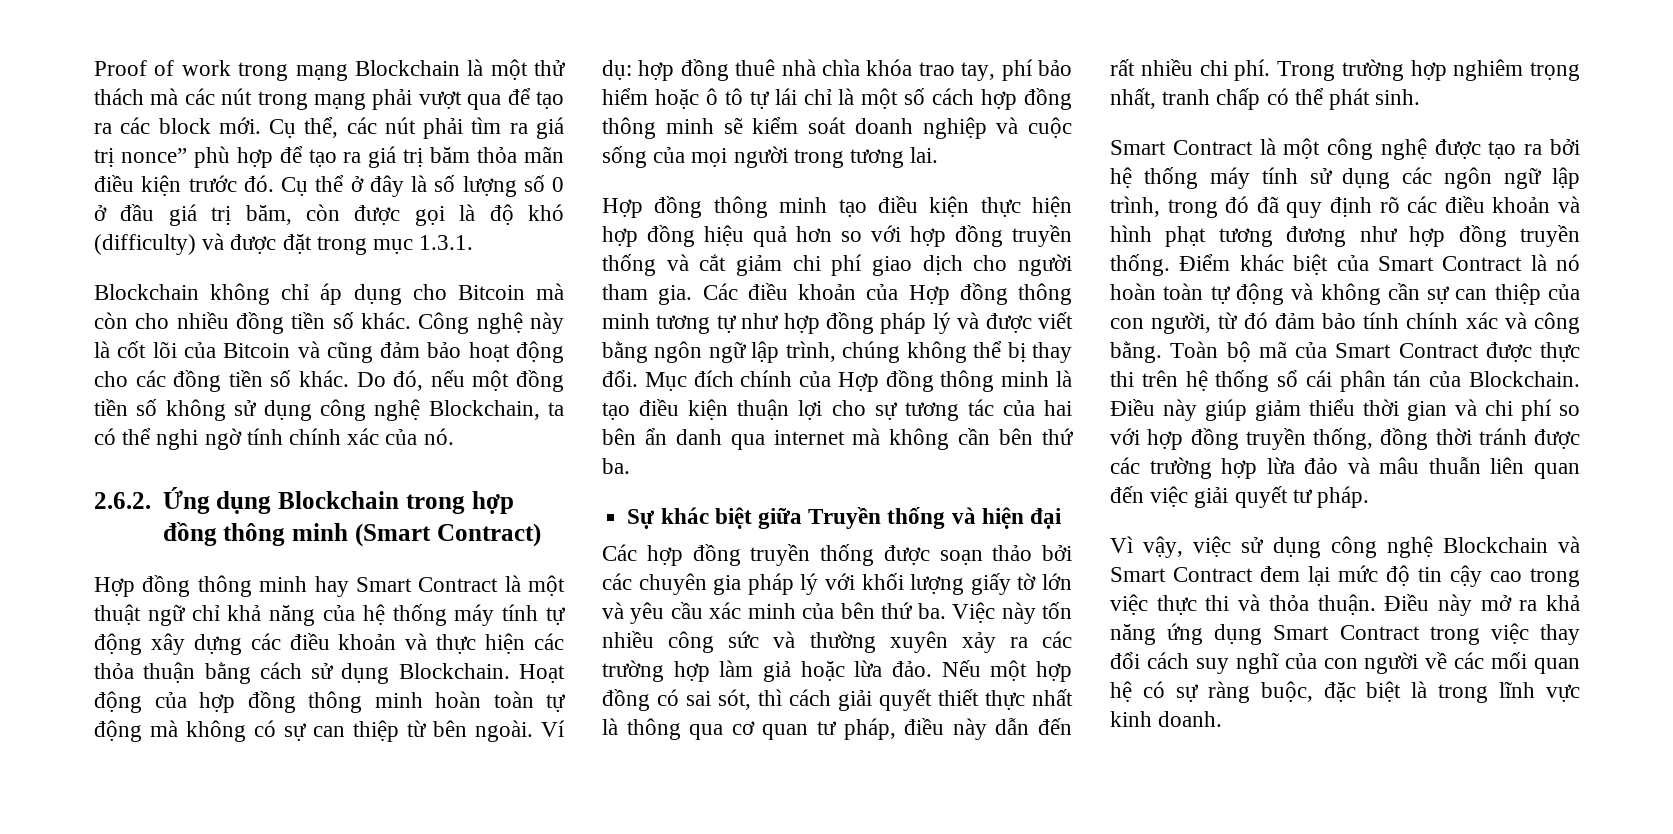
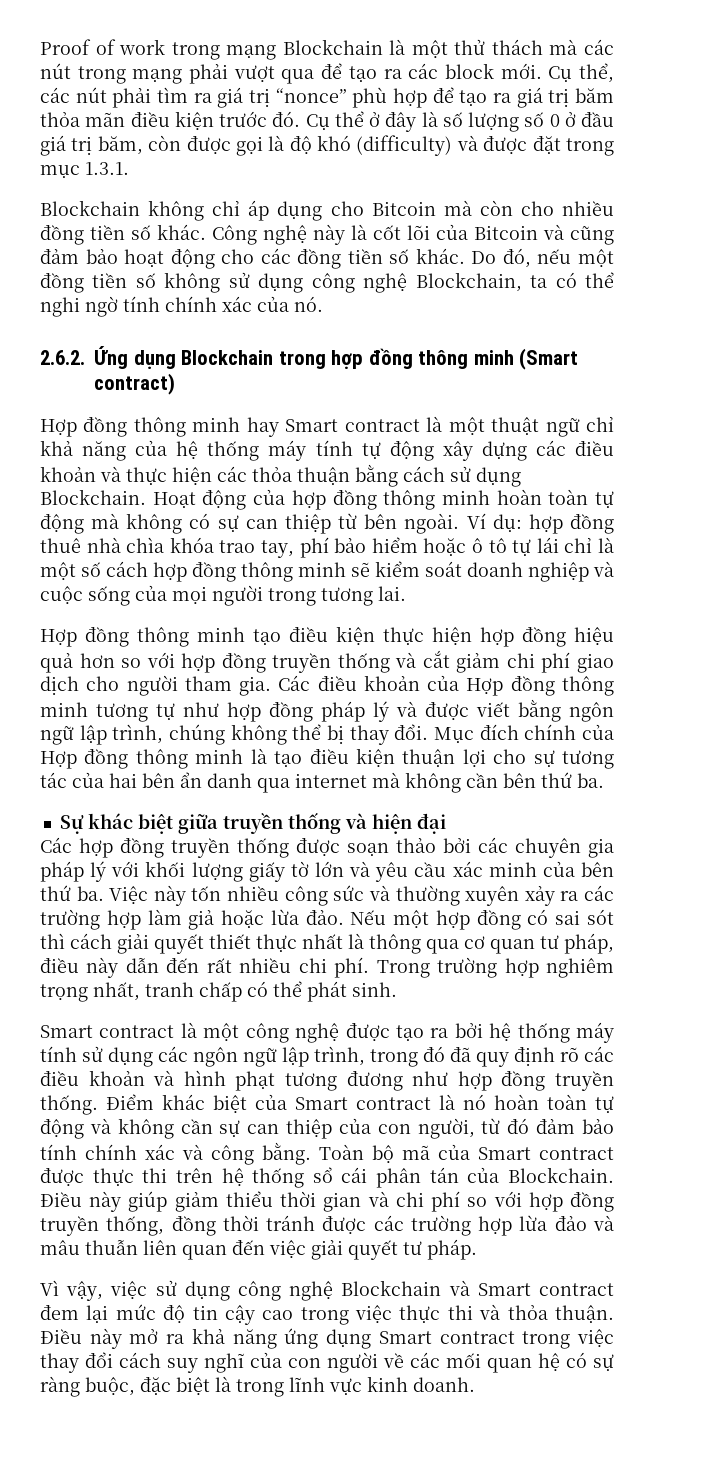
- Cụ thể, các nút phải tìm ra giá trị nonce” phù hợp để tạo ra giá trị băm thỏa mãn điều kiện trước đó.
+ Cụ thể, các nút phải tìm ra giá trị “nonce” phù hợp để tạo ra giá trị băm thỏa mãn điều kiện trước đó.
- 2.6.2. Ứng dụng Blockchain trong hợp đồng thông minh (Smart Contract)
+ 2.6.2. Ứng dụng Blockchain trong hợp đồng thông minh (Smart contract)
- Hợp đồng thông minh hay Smart Contract là một thuật ngữ chỉ khả năng của hệ thống máy tính tự động xây dựng các điều khoản và thực hiện các thỏa thuận bằng cách sử dụng Blockchain.
+ Hợp đồng thông minh hay Smart contract là một thuật ngữ chỉ khả năng của hệ thống máy tính tự động xây dựng các điều khoản và thực hiện các thỏa thuận bằng cách sử dụng Blockchain.
- Sự khác biệt giữa Truyền thống và hiện đại
+ Sự khác biệt giữa truyền thống và hiện đại
- Nếu một hợp đồng có sai sót, thì cách giải quyết thiết thực nhất là thông qua cơ quan tư pháp, điều này dẫn đến rất nhiều chi phí.
+ Nếu một hợp đồng có sai sót thì cách giải quyết thiết thực nhất là thông qua cơ quan tư pháp, điều này dẫn đến rất nhiều chi phí.
- Smart Contract là một công nghệ được tạo ra bởi hệ thống máy tính sử dụng các ngôn ngữ lập trình, trong đó đã quy định rõ các điều khoản và hình phạt tương đương như hợp đồng truyền thống.
+ Smart contract là một công nghệ được tạo ra bởi hệ thống máy tính sử dụng các ngôn ngữ lập trình, trong đó đã quy định rõ các điều khoản và hình phạt tương đương như hợp đồng truyền thống.
- Điểm khác biệt của Smart Contract là nó hoàn toàn tự động và không cần sự can thiệp của con người, từ đó đảm bảo tính chính xác và công bằng.
+ Điểm khác biệt của Smart contract là nó hoàn toàn tự động và không cần sự can thiệp của con người, từ đó đảm bảo tính chính xác và công bằng.
- Toàn bộ mã của Smart Contract được thực thi trên hệ thống sổ cái phân tán của Blockchain.
+ Toàn bộ mã của Smart contract được thực thi trên hệ thống sổ cái phân tán của Blockchain.
- Vì vậy, việc sử dụng công nghệ Blockchain và Smart Contract đem lại mức độ tin cậy cao trong việc thực thi và thỏa thuận.
+ Vì vậy, việc sử dụng công nghệ Blockchain và Smart contract đem lại mức độ tin cậy cao trong việc thực thi và thỏa thuận.
- Điều này mở ra khả năng ứng dụng Smart Contract trong việc thay đổi cách suy nghĩ của con người về các mối quan hệ có sự ràng buộc, đặc biệt là trong lĩnh vực kinh doanh.
+ Điều này mở ra khả năng ứng dụng Smart contract trong việc thay đổi cách suy nghĩ của con người về các mối quan hệ có sự ràng buộc, đặc biệt là trong lĩnh vực kinh doanh.

